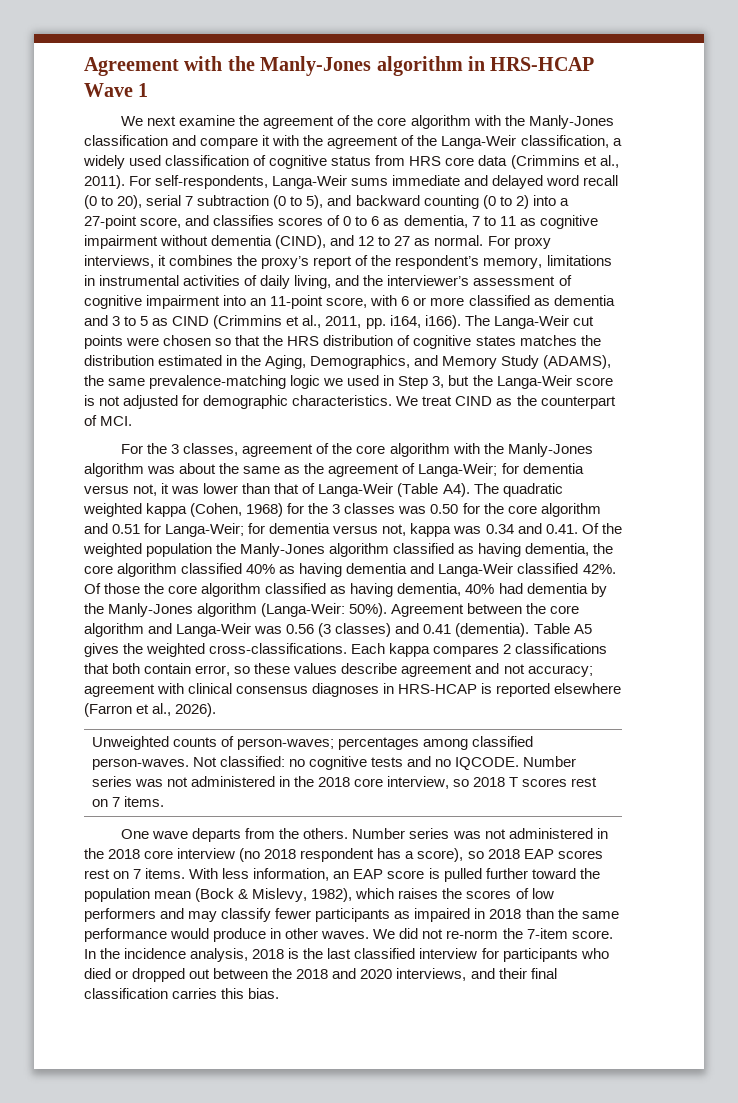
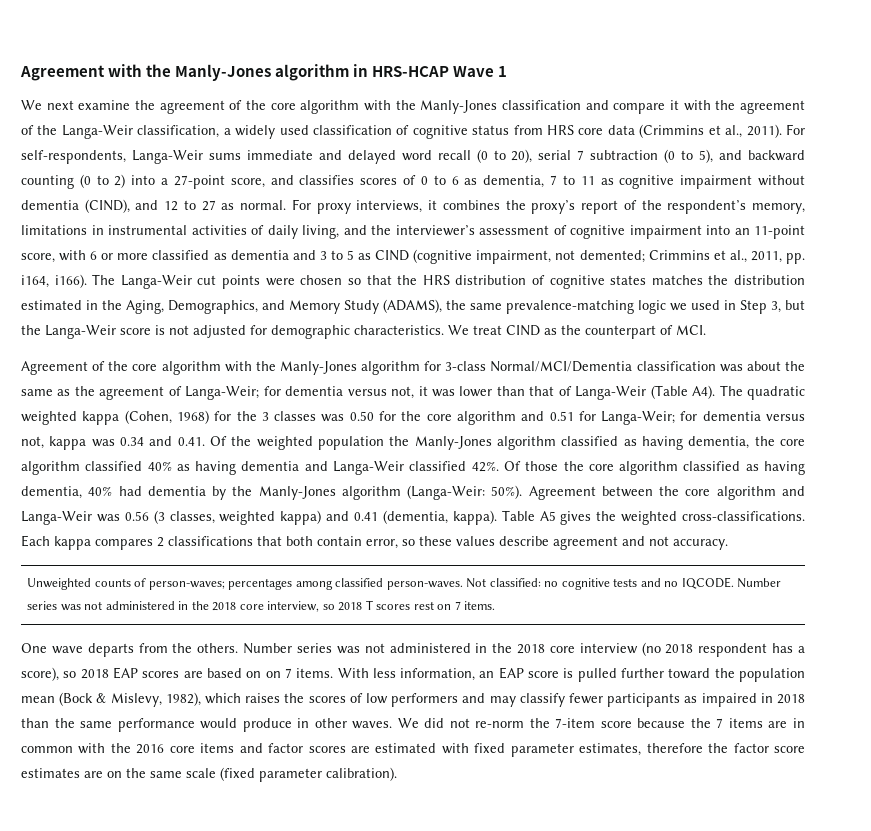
- For proxy interviews, it combines the proxy’s report of the respondent’s memory, limitations in instrumental activities of daily living, and the interviewer’s assessment of cognitive impairment into an 11-point score, with 6 or more classified as dementia and 3 to 5 as CIND (Crimmins et al., 2011, pp. i164, i166).
+ For proxy interviews, it combines the proxy’s report of the respondent’s memory, limitations in instrumental activities of daily living, and the interviewer’s assessment of cognitive impairment into an 11-point score, with 6 or more classified as dementia and 3 to 5 as CIND (cognitive impairment, not demented; Crimmins et al., 2011, pp. i164, i166).
- For the 3 classes, agreement of the core algorithm with the Manly-Jones algorithm was about the same as the agreement of Langa-Weir;
+ Agreement of the core algorithm with the Manly-Jones algorithm for 3-class Normal/MCI/Dementia classification was about the same as the agreement of Langa-Weir;
- Agreement between the core algorithm and Langa-Weir was 0.56 (3 classes) and 0.41 (dementia).
+ Agreement between the core algorithm and Langa-Weir was 0.56 (3 classes, weighted kappa) and 0.41 (dementia, kappa).
- Each kappa compares 2 classifications that both contain error, so these values describe agreement and not accuracy; agreement with clinical consensus diagnoses in HRS-HCAP is reported elsewhere (Farron et al., 2026).
+ Each kappa compares 2 classifications that both contain error, so these values describe agreement and not accuracy.
- Number series was not administered in the 2018 core interview (no 2018 respondent has a score), so 2018 EAP scores rest on 7 items.
+ Number series was not administered in the 2018 core interview (no 2018 respondent has a score), so 2018 EAP scores are based on on 7 items.
- We did not re-norm the 7-item score. In the incidence analysis, 2018 is the last classified interview for participants who died or dropped out between the 2018 and 2020 interviews, and their final classification carries this bias.
+ We did not re-norm the 7-item score because the 7 items are in common with the 2016 core items and factor scores are estimated with fixed parameter estimates, therefore the factor score estimates are on the same scale (fixed parameter calibration).

